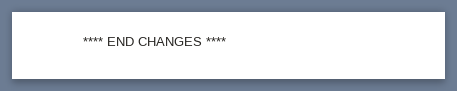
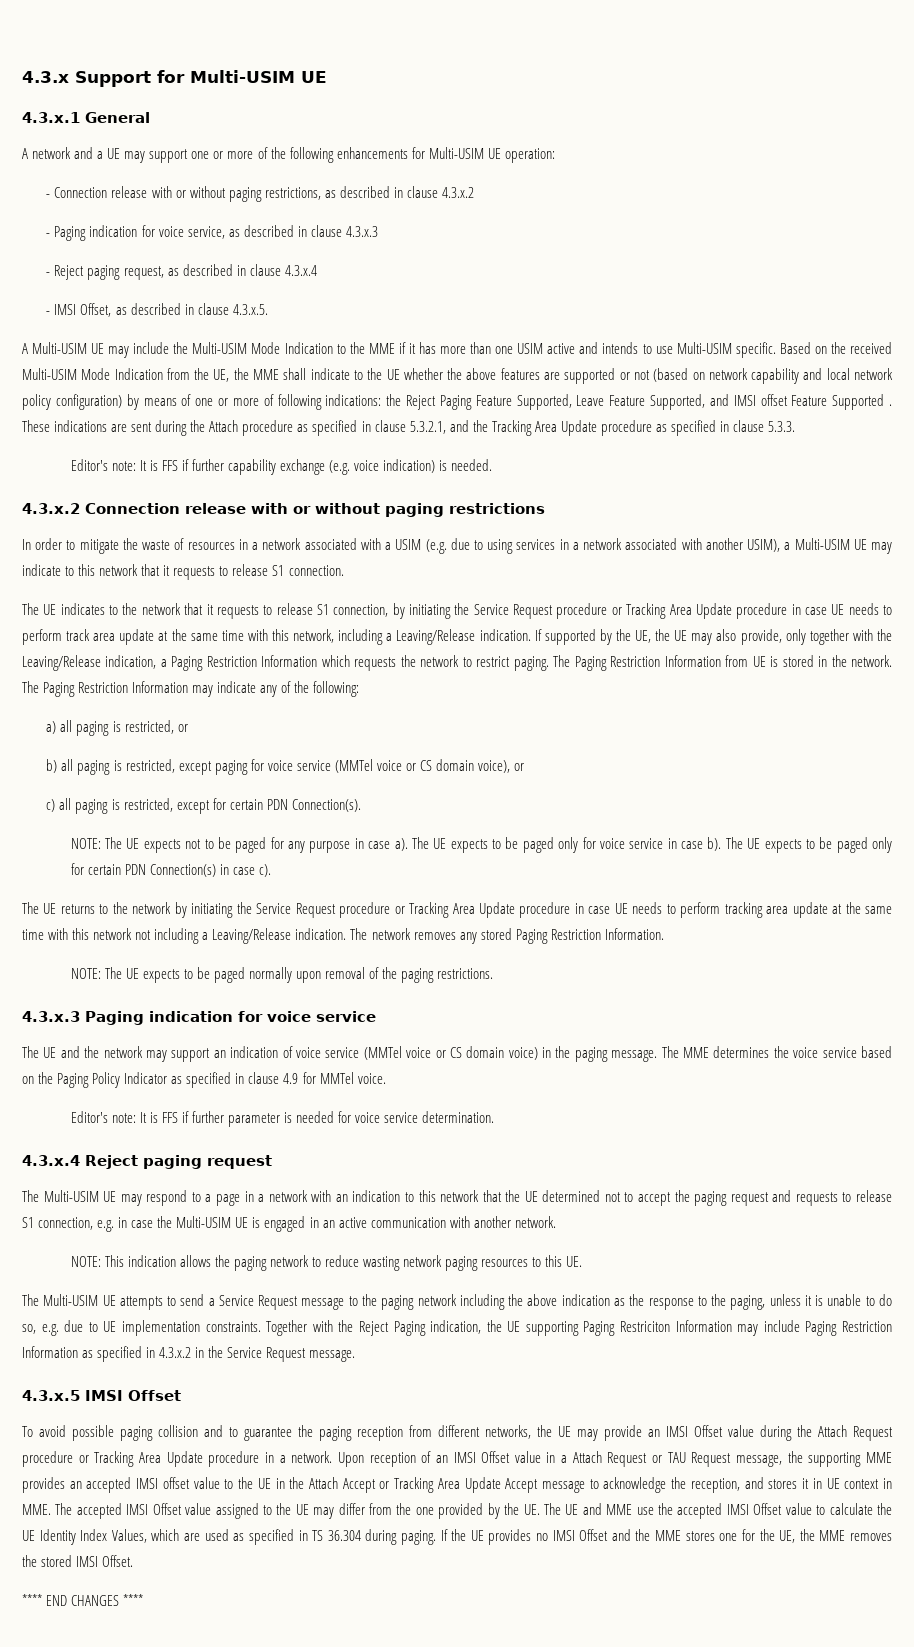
+ 4.3.x Support for Multi-USIM UE
+ 4.3.x.1 General
+ A network and a UE may support one or more of the following enhancements for Multi-USIM UE operation:
+ - Connection release with or without paging restrictions, as described in clause 4.3.x.2
+ - Paging indication for voice service, as described in clause 4.3.x.3
+ - Reject paging request, as described in clause 4.3.x.4
+ - IMSI Offset, as described in clause 4.3.x.5.
+ A Multi-USIM UE may include the Multi-USIM Mode Indication to the MME if it has more than one USIM active and intends to use Multi-USIM specific. Based on the received Multi-USIM Mode Indication from the UE, the MME shall indicate to the UE whether the above features are supported or not (based on network capability and local network policy configuration) by means of one or more of following indications: the Reject Paging Feature Supported, Leave Feature Supported, and IMSI offset Feature Supported . These indications are sent during the Attach procedure as specified in clause 5.3.2.1, and the Tracking Area Update procedure as specified in clause 5.3.3.
+ Editor's note: It is FFS if further capability exchange (e.g. voice indication) is needed.
+ 4.3.x.2 Connection release with or without paging restrictions
+ In order to mitigate the waste of resources in a network associated with a USIM (e.g. due to using services in a network associated with another USIM), a Multi-USIM UE may indicate to this network that it requests to release S1 connection.
+ The UE indicates to the network that it requests to release S1 connection, by initiating the Service Request procedure or Tracking Area Update procedure in case UE needs to perform track area update at the same time with this network, including a Leaving/Release indication. If supported by the UE, the UE may also provide, only together with the Leaving/Release indication, a Paging Restriction Information which requests the network to restrict paging. The Paging Restriction Information from UE is stored in the network. The Paging Restriction Information may indicate any of the following:
+ a) all paging is restricted, or
+ b) all paging is restricted, except paging for voice service (MMTel voice or CS domain voice), or
+ c) all paging is restricted, except for certain PDN Connection(s).
+ NOTE: The UE expects not to be paged for any purpose in case a). The UE expects to be paged only for voice service in case b). The UE expects to be paged only for certain PDN Connection(s) in case c).
+ The UE returns to the network by initiating the Service Request procedure or Tracking Area Update procedure in case UE needs to perform tracking area update at the same time with this network not including a Leaving/Release indication. The network removes any stored Paging Restriction Information.
+ NOTE: The UE expects to be paged normally upon removal of the paging restrictions.
+ 4.3.x.3 Paging indication for voice service
+ The UE and the network may support an indication of voice service (MMTel voice or CS domain voice) in the paging message. The MME determines the voice service based on the Paging Policy Indicator as specified in clause 4.9 for MMTel voice.
+ Editor's note: It is FFS if further parameter is needed for voice service determination.
+ 4.3.x.4 Reject paging request
+ The Multi-USIM UE may respond to a page in a network with an indication to this network that the UE determined not to accept the paging request and requests to release S1 connection, e.g. in case the Multi-USIM UE is engaged in an active communication with another network.
+ NOTE: This indication allows the paging network to reduce wasting network paging resources to this UE.
+ The Multi-USIM UE attempts to send a Service Request message to the paging network including the above indication as the response to the paging, unless it is unable to do so, e.g. due to UE implementation constraints. Together with the Reject Paging indication, the UE supporting Paging Restriciton Information may include Paging Restriction Information as specified in 4.3.x.2 in the Service Request message.
+ 4.3.x.5 IMSI Offset
+ To avoid possible paging collision and to guarantee the paging reception from different networks, the UE may provide an IMSI Offset value during the Attach Request procedure or Tracking Area Update procedure in a network. Upon reception of an IMSI Offset value in a Attach Request or TAU Request message, the supporting MME provides an accepted IMSI offset value to the UE in the Attach Accept or Tracking Area Update Accept message to acknowledge the reception, and stores it in UE context in MME. The accepted IMSI Offset value assigned to the UE may differ from the one provided by the UE. The UE and MME use the accepted IMSI Offset value to calculate the UE Identity Index Values, which are used as specified in TS 36.304 during paging. If the UE provides no IMSI Offset and the MME stores one for the UE, the MME removes the stored IMSI Offset.

